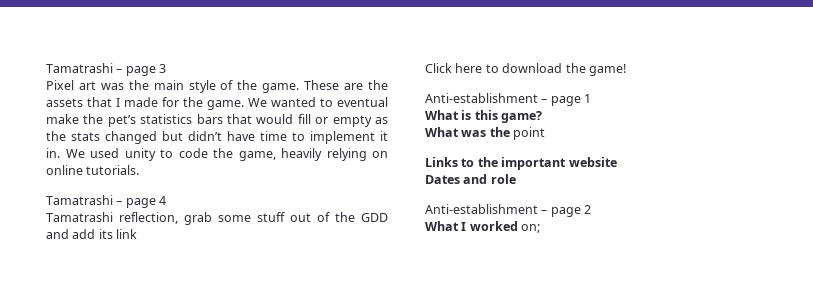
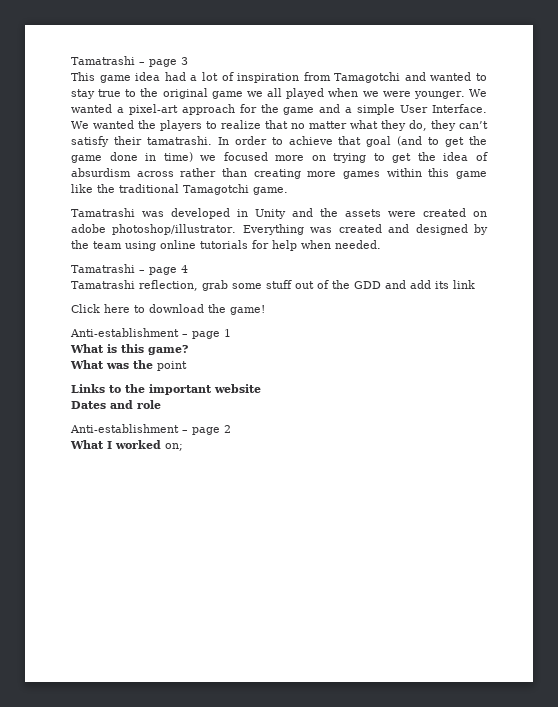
- Pixel art was the main style of the game. These are the assets that I made for the game. We wanted to eventual make the pet’s statistics bars that would fill or empty as the stats changed but didn’t have time to implement it in. We used unity to code the game, heavily relying on online tutorials.
+ This game idea had a lot of inspiration from Tamagotchi and wanted to stay true to the original game we all played when we were younger. We wanted a pixel-art approach for the game and a simple User Interface. We wanted the players to realize that no matter what they do, they can’t satisfy their tamatrashi. In order to achieve that goal (and to get the game done in time) we focused more on trying to get the idea of absurdism across rather than creating more games within this game like the traditional Tamagotchi game.
+ Tamatrashi was developed in Unity and the assets were created on adobe photoshop/illustrator. Everything was created and designed by the team using online tutorials for help when needed.

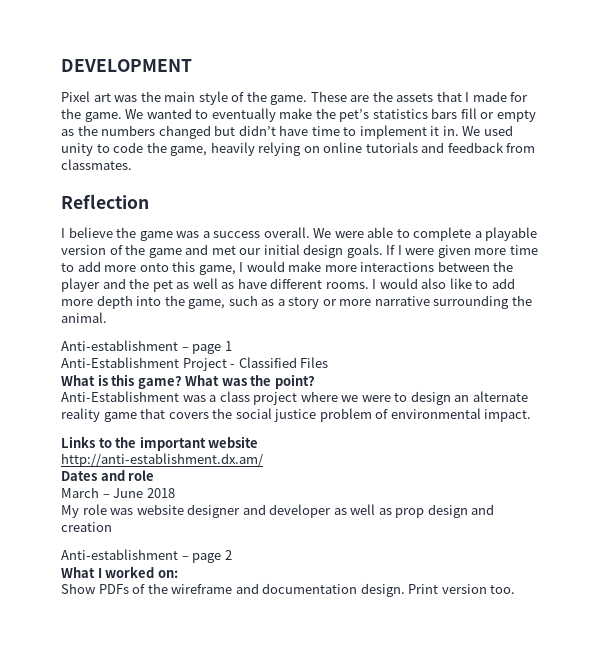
- Tamatrashi – page 3
- This game idea had a lot of inspiration from Tamagotchi and wanted to stay true to the original game we all played when we were younger. We wanted a pixel-art approach for the game and a simple User Interface. We wanted the players to realize that no matter what they do, they can’t satisfy their tamatrashi. In order to achieve that goal (and to get the game done in time) we focused more on trying to get the idea of absurdism across rather than creating more games within this game like the traditional Tamagotchi game.
- Tamatrashi was developed in Unity and the assets were created on adobe photoshop/illustrator. Everything was created and designed by the team using online tutorials for help when needed.
- Tamatrashi – page 4
- Tamatrashi reflection, grab some stuff out of the GDD and add its link
- Click here to download the game!
+ DEVELOPMENT
+ Pixel art was the main style of the game. These are the assets that I made for the game. We wanted to eventually make the pet’s statistics bars fill or empty as the numbers changed but didn’t have time to implement it in. We used unity to code the game, heavily relying on online tutorials and feedback from classmates.
+ Reflection
+ I believe the game was a success overall. We were able to complete a playable version of the game and met our initial design goals. If I were given more time to add more onto this game, I would make more interactions between the player and the pet as well as have different rooms. I would also like to add more depth into the game, such as a story or more narrative surrounding the animal.
+ Anti-Establishment Project - Classified Files
- What is this game?
- What was the point
+ What is this game? What was the point?
+ Anti-Establishment was a class project where we were to design an alternate reality game that covers the social justice problem of environmental impact.
+ http://anti-establishment.dx.am/
+ March – June 2018
+ My role was website designer and developer as well as prop design and creation
- What I worked on;
+ What I worked on:
+ Show PDFs of the wireframe and documentation design. Print version too.

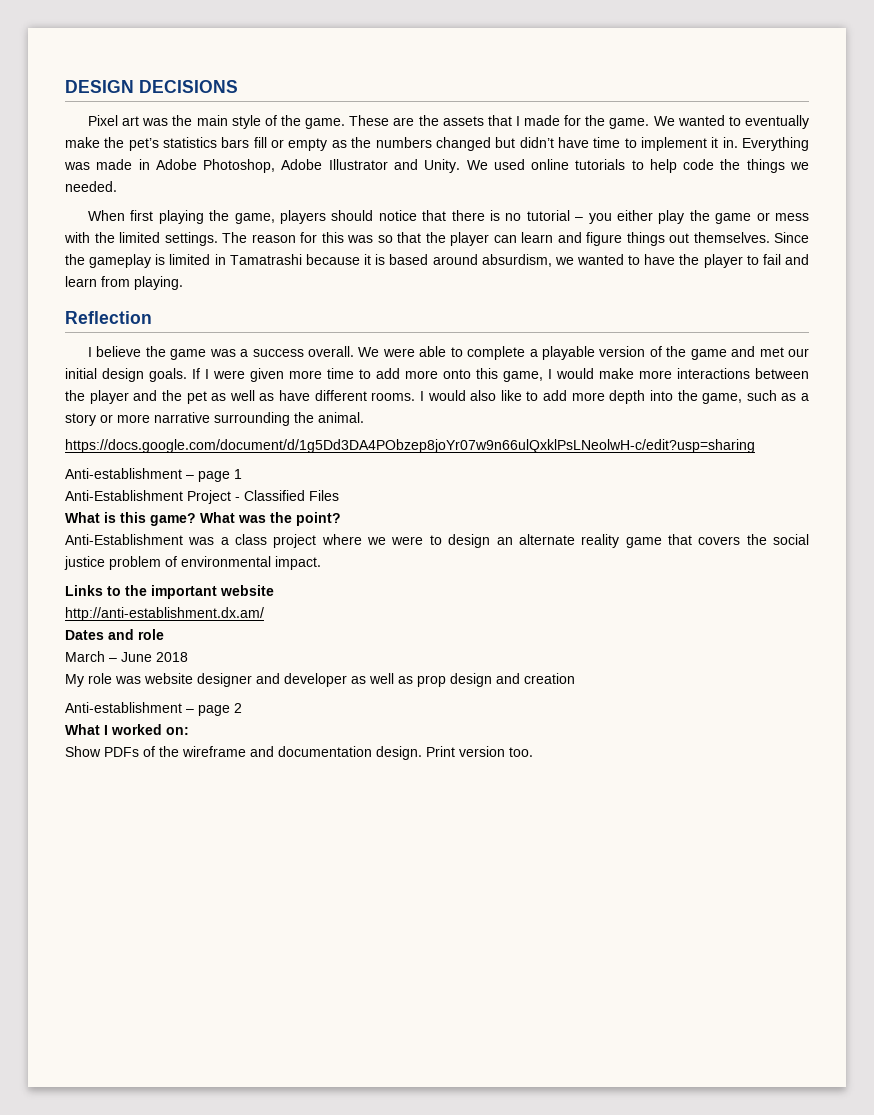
- DEVELOPMENT
+ DESIGN DECISIONS
- We used unity to code the game, heavily relying on online tutorials and feedback from classmates.
+ Everything was made in Adobe Photoshop, Adobe Illustrator and Unity. We used online tutorials to help code the things we needed.
+ When first playing the game, players should notice that there is no tutorial – you either play the game or mess with the limited settings. The reason for this was so that the player can learn and figure things out themselves. Since the gameplay is limited in Tamatrashi because it is based around absurdism, we wanted to have the player to fail and learn from playing.
+ https://docs.google.com/document/d/1g5Dd3DA4PObzep8joYr07w9n66ulQxklPsLNeolwH-c/edit?usp=sharing

